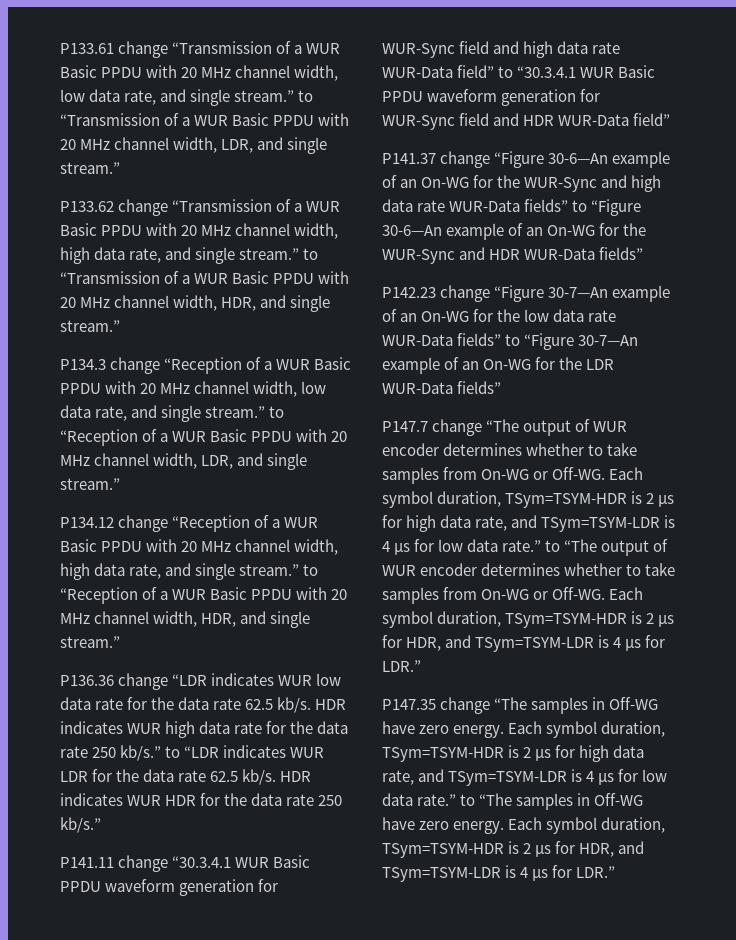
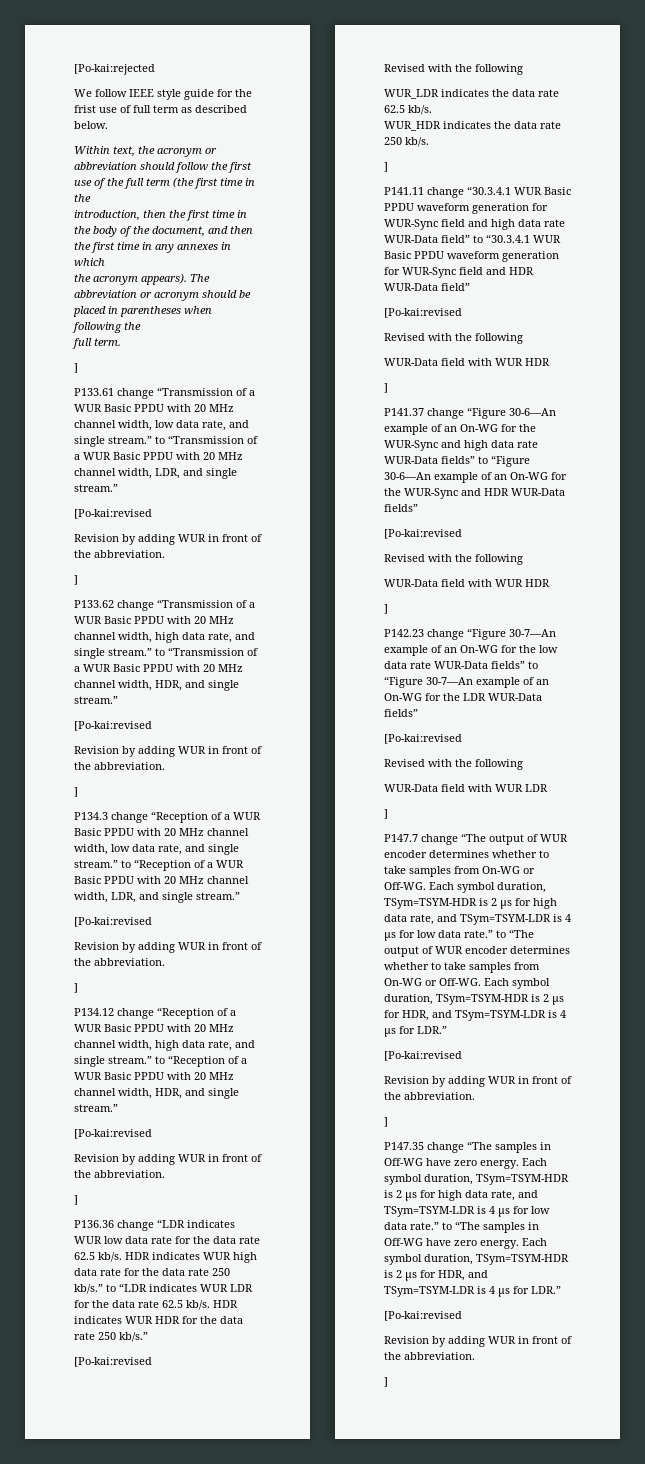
+ [Po-kai:rejected
+ We follow IEEE style guide for the frist use of full term as described below.
+ Within text, the acronym or abbreviation should follow the first use of the full term (the first time in the
+ introduction, then the first time in the body of the document, and then the first time in any annexes in which
+ the acronym appears). The abbreviation or acronym should be placed in parentheses when following the
+ full term.
+ ]
  P133.61 change “Transmission of a WUR Basic PPDU with 20 MHz channel width, low data rate, and single stream.” to “Transmission of a WUR Basic PPDU with 20 MHz channel width, LDR, and single stream.”
+ [Po-kai:revised
+ Revision by adding WUR in front of the abbreviation.
+ ]
  P133.62 change “Transmission of a WUR Basic PPDU with 20 MHz channel width, high data rate, and single stream.” to “Transmission of a WUR Basic PPDU with 20 MHz channel width, HDR, and single stream.”
+ [Po-kai:revised
+ Revision by adding WUR in front of the abbreviation.
+ ]
  P134.3 change “Reception of a WUR Basic PPDU with 20 MHz channel width, low data rate, and single stream.” to “Reception of a WUR Basic PPDU with 20 MHz channel width, LDR, and single stream.”
+ [Po-kai:revised
+ Revision by adding WUR in front of the abbreviation.
+ ]
  P134.12 change “Reception of a WUR Basic PPDU with 20 MHz channel width, high data rate, and single stream.” to “Reception of a WUR Basic PPDU with 20 MHz channel width, HDR, and single stream.”
+ [Po-kai:revised
+ Revision by adding WUR in front of the abbreviation.
+ ]
  HDR indicates WUR HDR for the data rate 250 kb/s.”
+ [Po-kai:revised
+ Revised with the following
+ WUR_LDR indicates the data rate 62.5 kb/s.
+ WUR_HDR indicates the data rate 250 kb/s.
+ ]
  P141.11 change “30.3.4.1 WUR Basic PPDU waveform generation for WUR-Sync field and high data rate WUR-Data field” to “30.3.4.1 WUR Basic PPDU waveform generation for WUR-Sync field and HDR WUR-Data field”
+ [Po-kai:revised
+ Revised with the following
+ WUR-Data field with WUR HDR
+ ]
  P141.37 change “Figure 30-6—An example of an On-WG for the WUR-Sync and high data rate WUR-Data fields” to “Figure 30-6—An example of an On-WG for the WUR-Sync and HDR WUR-Data fields”
+ [Po-kai:revised
+ Revised with the following
+ WUR-Data field with WUR HDR
+ ]
  P142.23 change “Figure 30-7—An example of an On-WG for the low data rate WUR-Data fields” to “Figure 30-7—An example of an On-WG for the LDR WUR-Data fields”
+ [Po-kai:revised
+ Revised with the following
+ WUR-Data field with WUR LDR
+ ]
  Each symbol duration, TSym=TSYM-HDR is 2 μs for high data rate, and TSym=TSYM-LDR is 4 μs for low data rate.” to “The output of WUR encoder determines whether to take samples from On-WG or Off-WG. Each symbol duration, TSym=TSYM-HDR is 2 μs for HDR, and TSym=TSYM-LDR is 4 μs for LDR.”
+ [Po-kai:revised
+ Revision by adding WUR in front of the abbreviation.
+ ]
  Each symbol duration, TSym=TSYM-HDR is 2 μs for high data rate, and TSym=TSYM-LDR is 4 μs for low data rate.” to “The samples in Off-WG have zero energy. Each symbol duration, TSym=TSYM-HDR is 2 μs for HDR, and TSym=TSYM-LDR is 4 μs for LDR.”
+ [Po-kai:revised
+ Revision by adding WUR in front of the abbreviation.
+ ]

